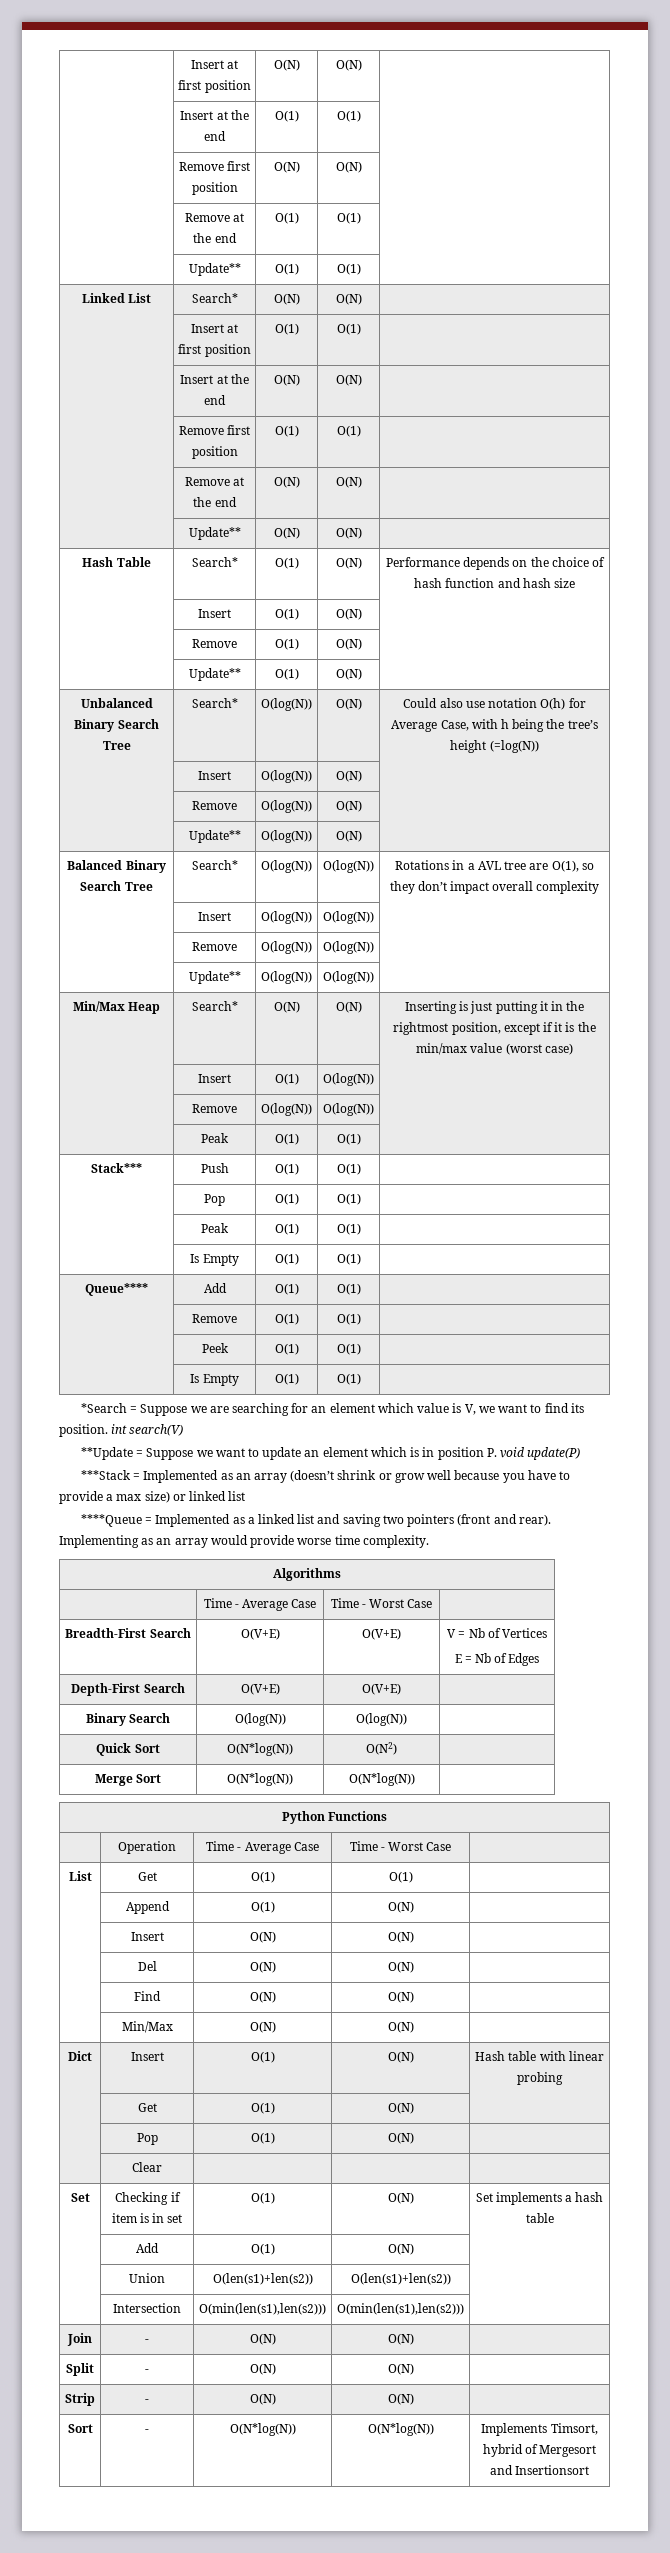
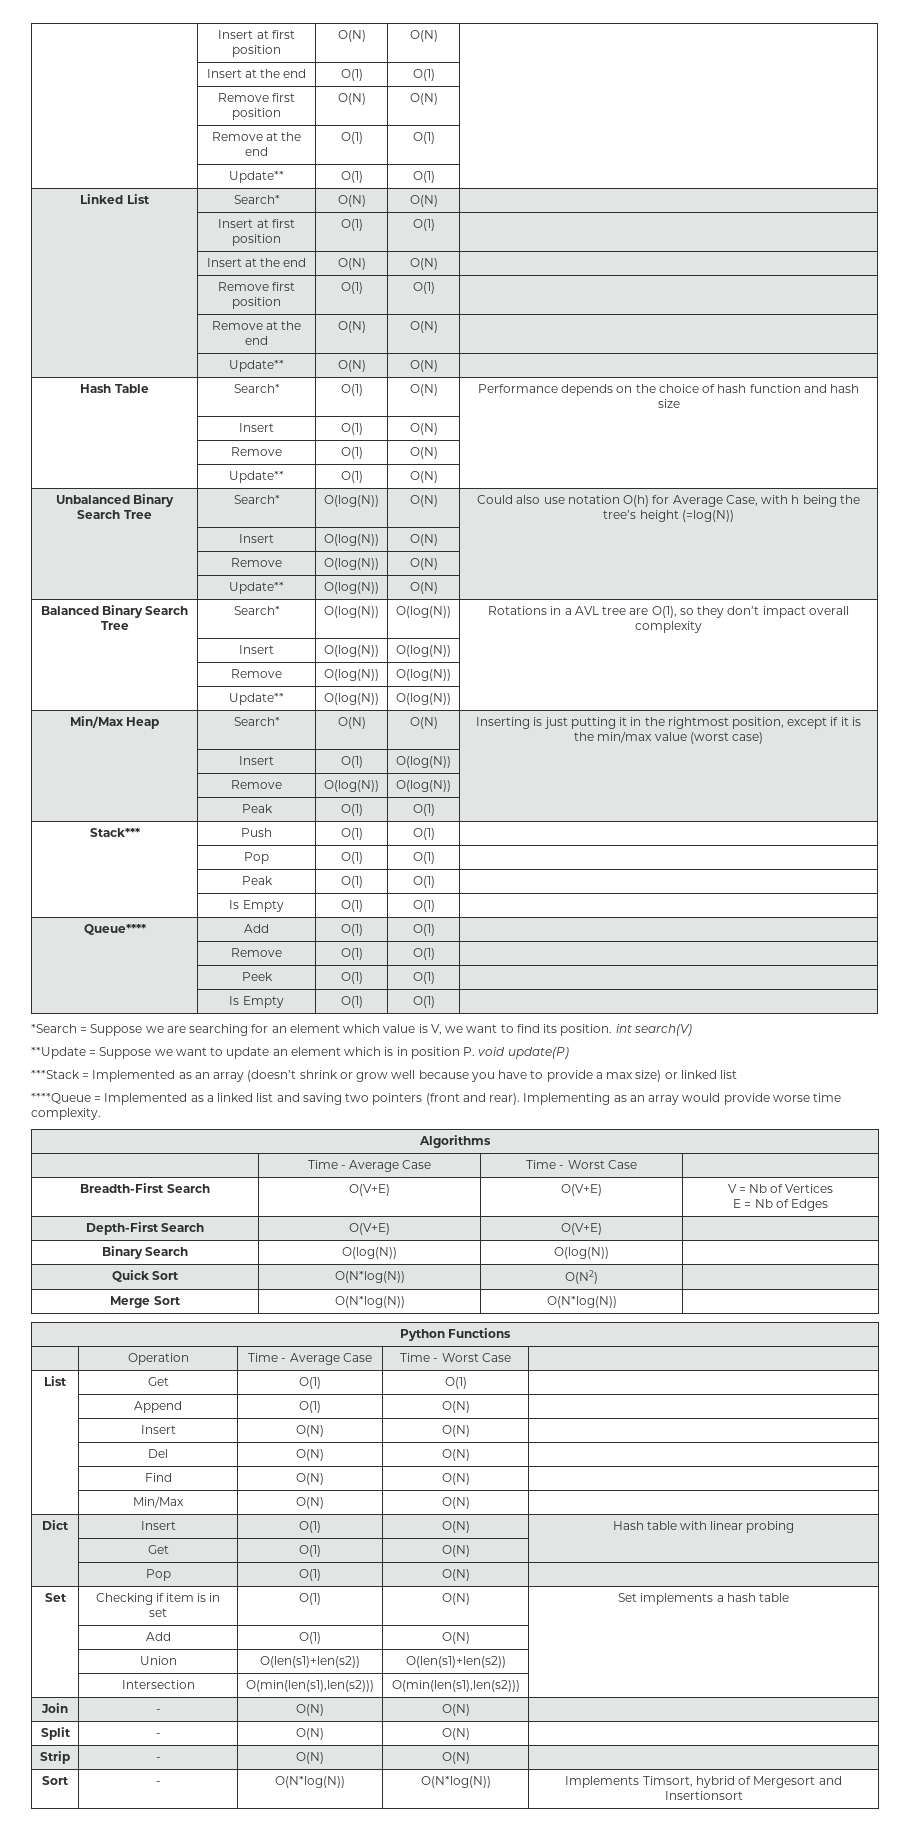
- | Clear | | |

